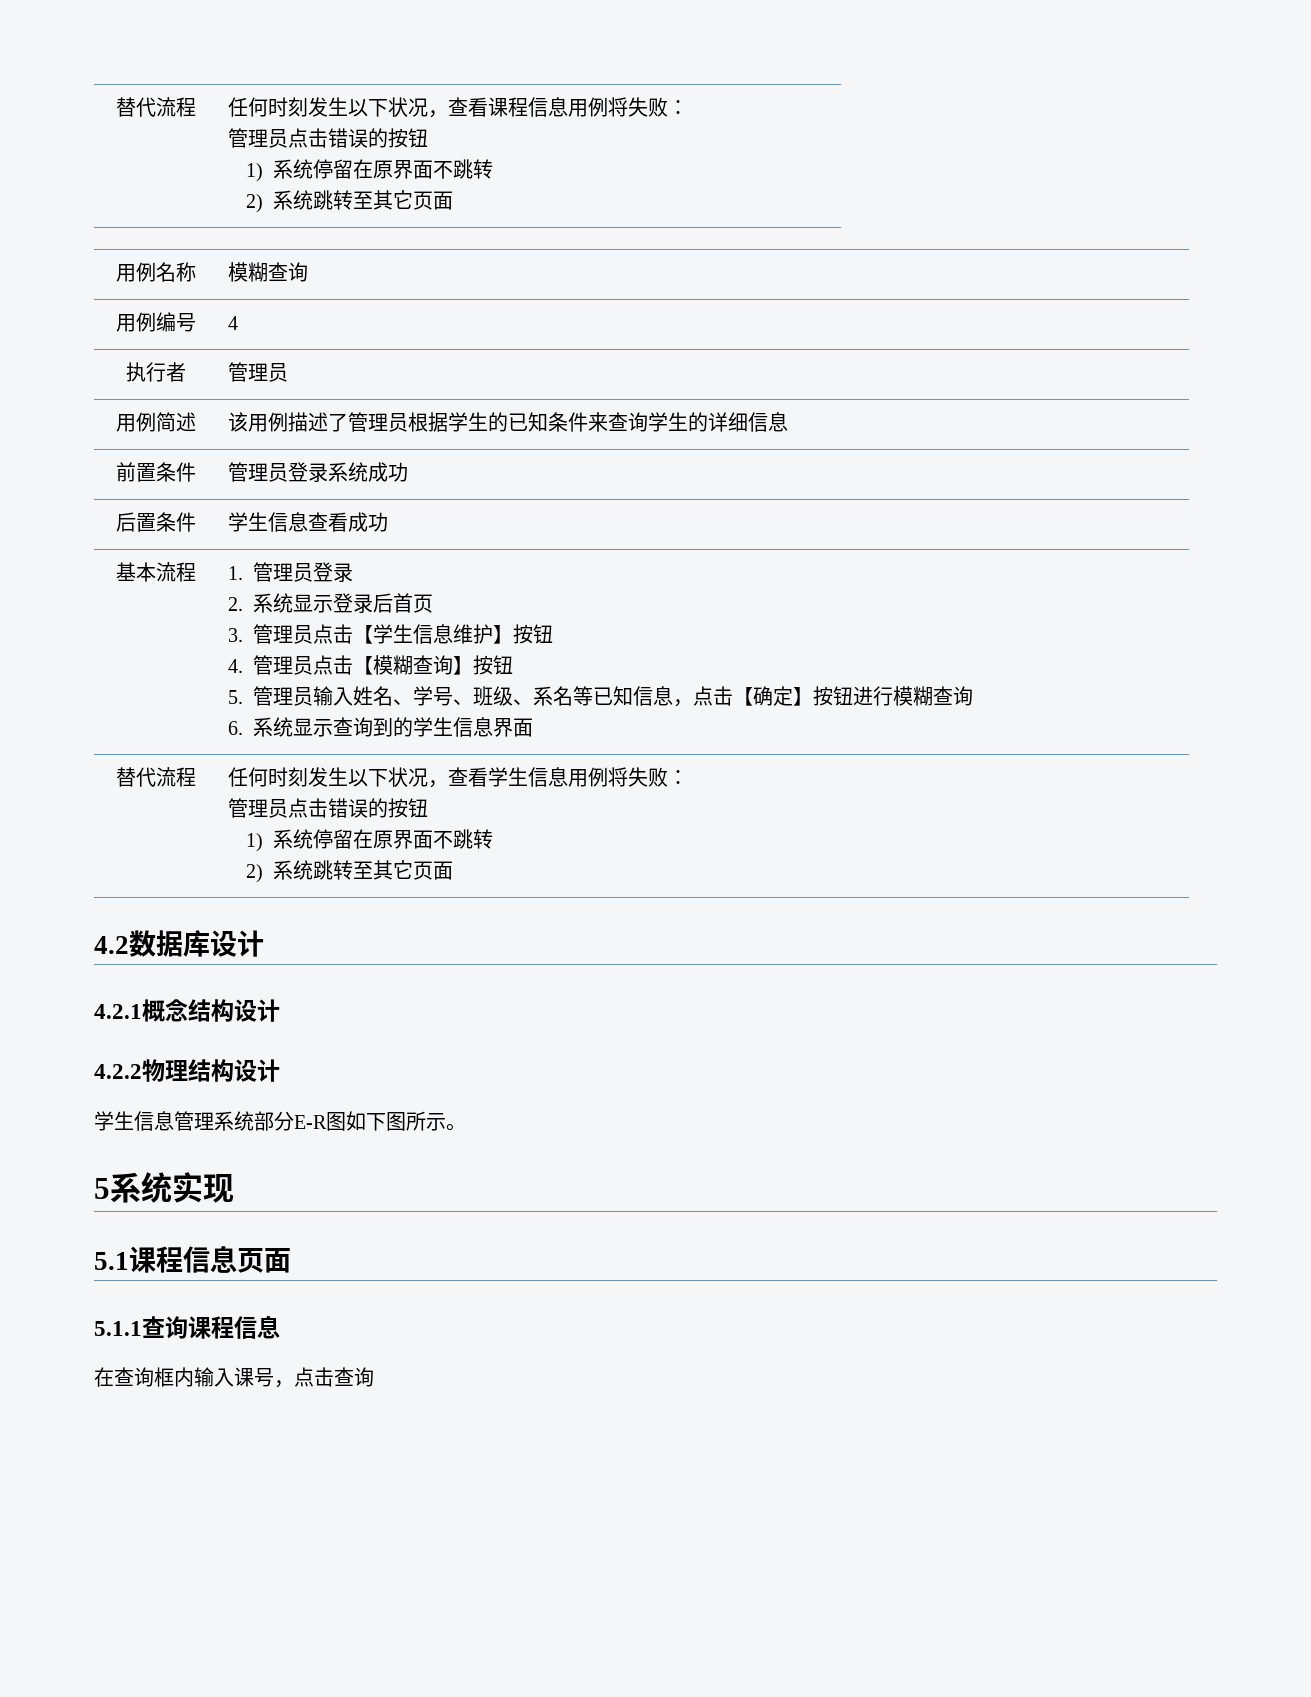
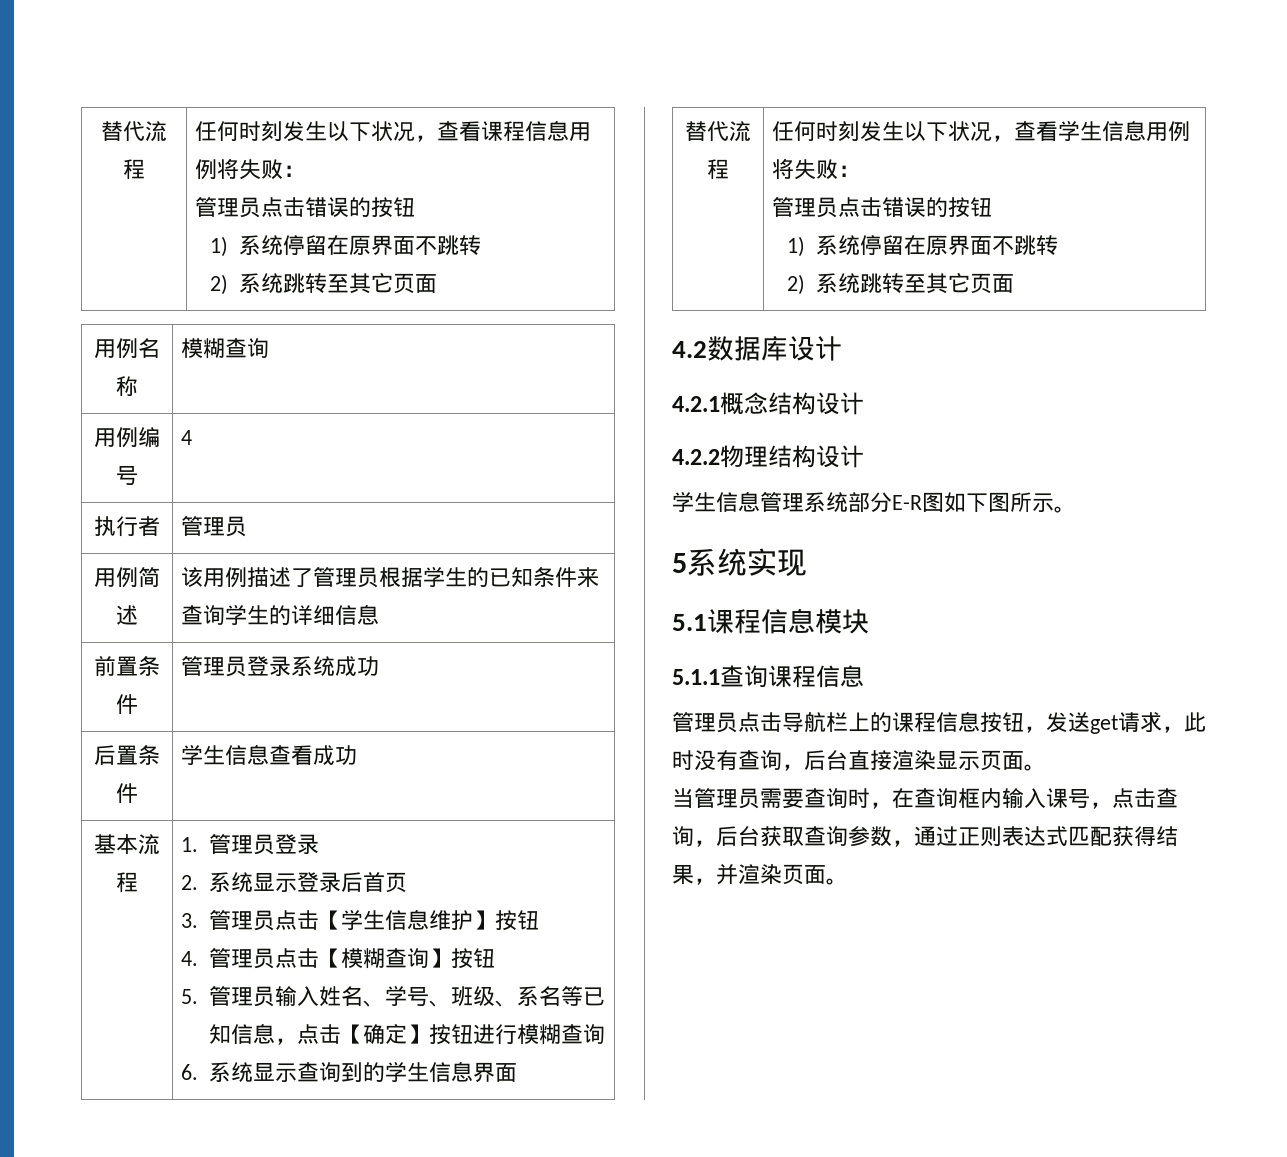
- 5.1课程信息页面
+ 5.1课程信息模块
- 在查询框内输入课号，点击查询
+ 管理员点击导航栏上的课程信息按钮，发送get请求，此时没有查询，后台直接渲染显示页面。
+ 当管理员需要查询时，在查询框内输入课号，点击查询，后台获取查询参数，通过正则表达式匹配获得结果，并渲染页面。

